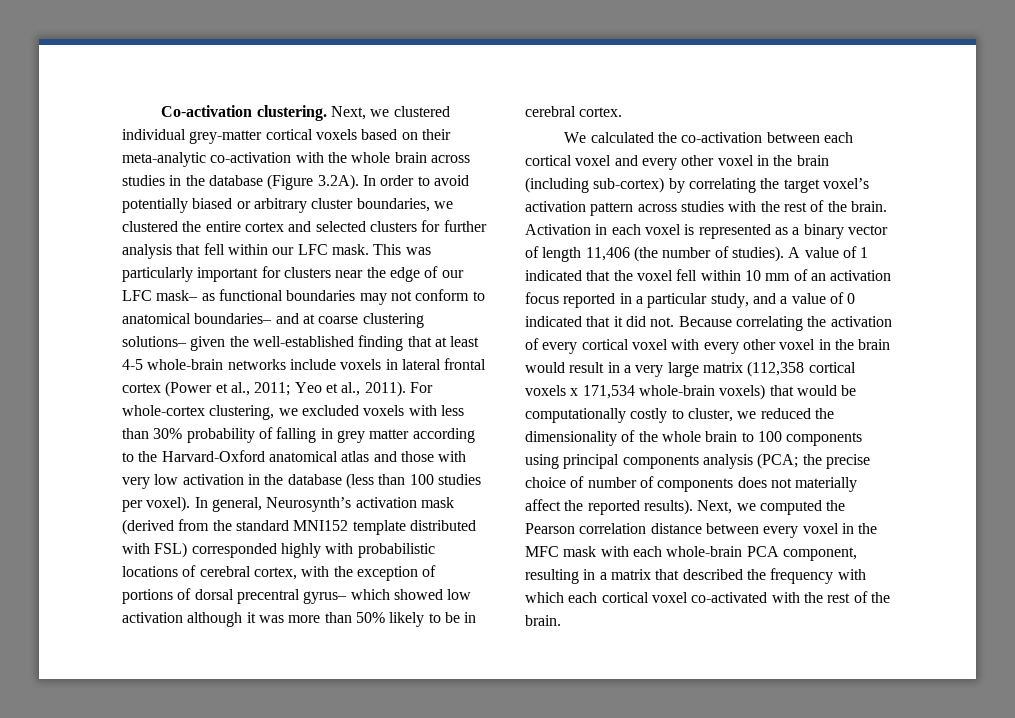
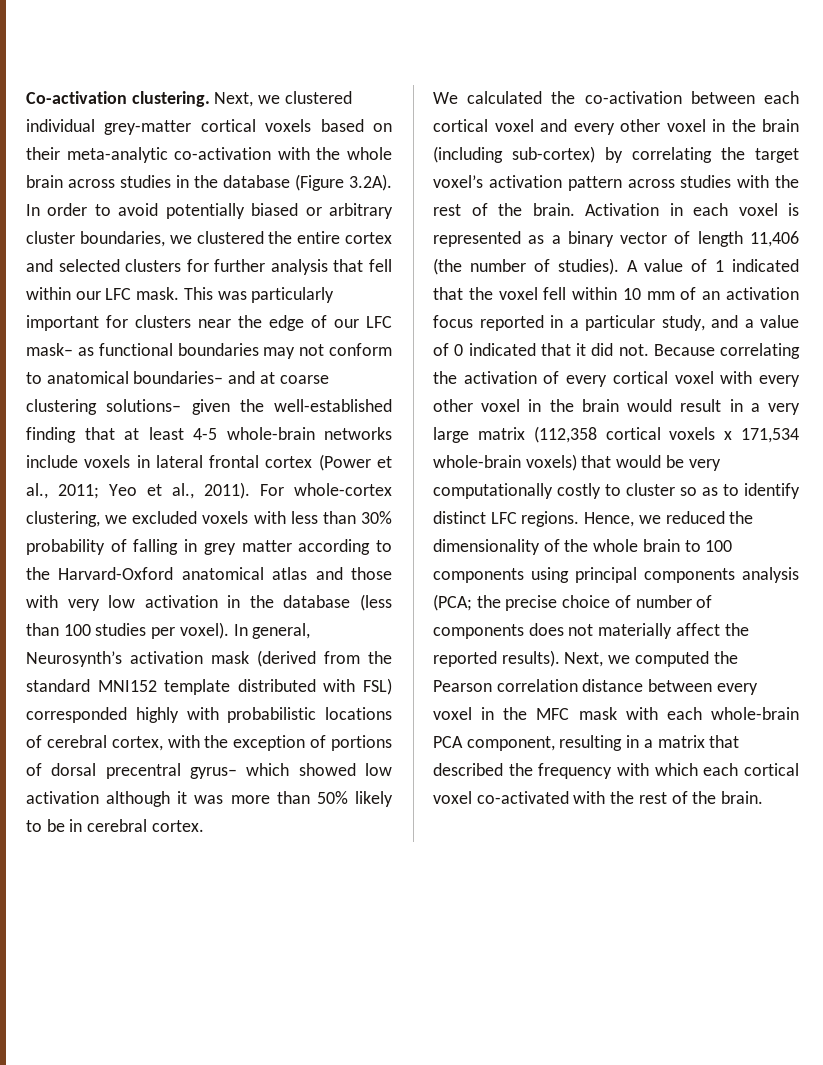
- Because correlating the activation of every cortical voxel with every other voxel in the brain would result in a very large matrix (112,358 cortical voxels x 171,534 whole-brain voxels) that would be computationally costly to cluster, we reduced the dimensionality of the whole brain to 100 components using principal components analysis (PCA;
+ Because correlating the activation of every cortical voxel with every other voxel in the brain would result in a very large matrix (112,358 cortical voxels x 171,534 whole-brain voxels) that would be very computationally costly to cluster so as to identify distinct LFC regions. Hence, we reduced the dimensionality of the whole brain to 100 components using principal components analysis (PCA;

